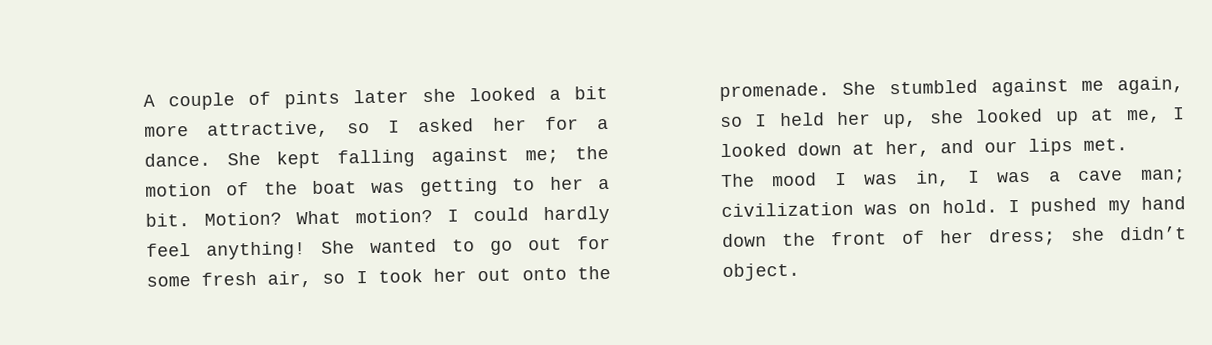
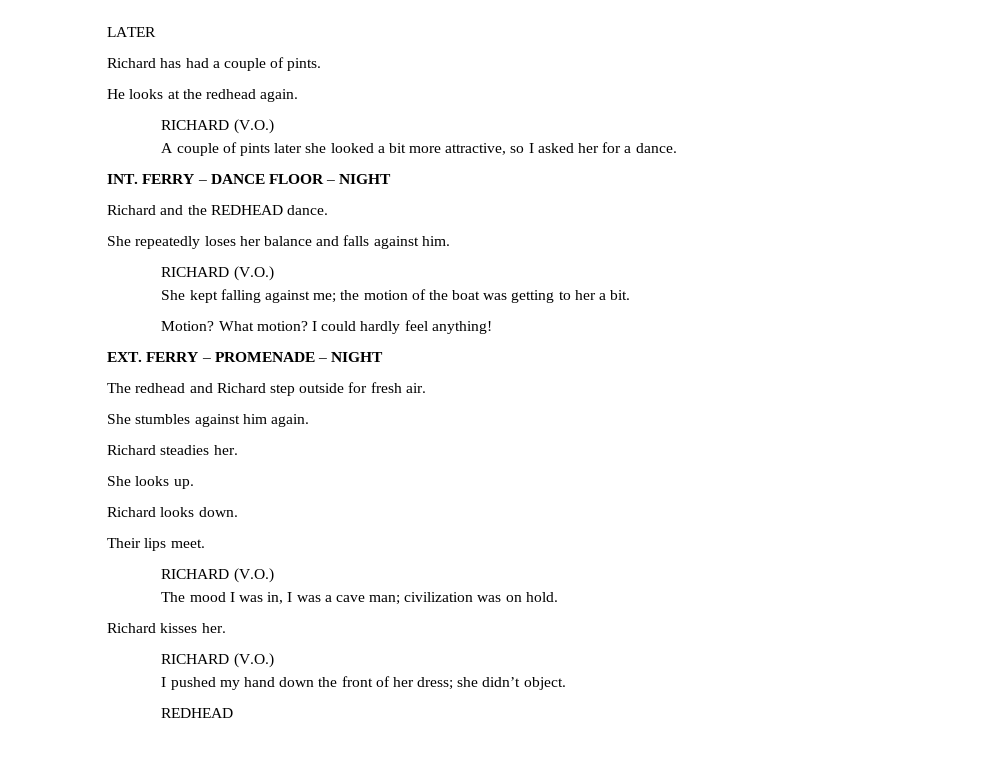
+ LATER
+ Richard has had a couple of pints.
+ He looks at the redhead again.
+ RICHARD (V.O.)
- A couple of pints later she looked a bit more attractive, so I asked her for a dance. She kept falling against me; the motion of the boat was getting to her a bit. Motion?
+ A couple of pints later she looked a bit more attractive, so I asked her for a dance.
+ INT. FERRY – DANCE FLOOR – NIGHT
+ Richard and the REDHEAD dance.
+ She repeatedly loses her balance and falls against him.
+ RICHARD (V.O.)
+ She kept falling against me; the motion of the boat was getting to her a bit.
+ Motion?
- I could hardly feel anything! She wanted to go out for some fresh air, so I took her out onto the promenade. She stumbled against me again, so I held her up, she looked up at me, I looked down at her, and our lips met.
+ I could hardly feel anything!
+ EXT. FERRY – PROMENADE – NIGHT
+ The redhead and Richard step outside for fresh air.
+ She stumbles against him again.
+ Richard steadies her.
+ She looks up.
+ Richard looks down.
+ Their lips meet.
+ RICHARD (V.O.)
- The mood I was in, I was a cave man; civilization was on hold. I pushed my hand down the front of her dress; she didn’t object.
+ The mood I was in, I was a cave man; civilization was on hold.
+ Richard kisses her.
+ RICHARD (V.O.)
+ I pushed my hand down the front of her dress; she didn’t object.
+ REDHEAD

